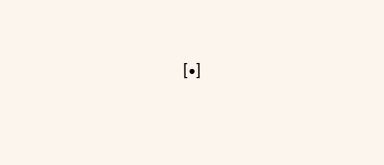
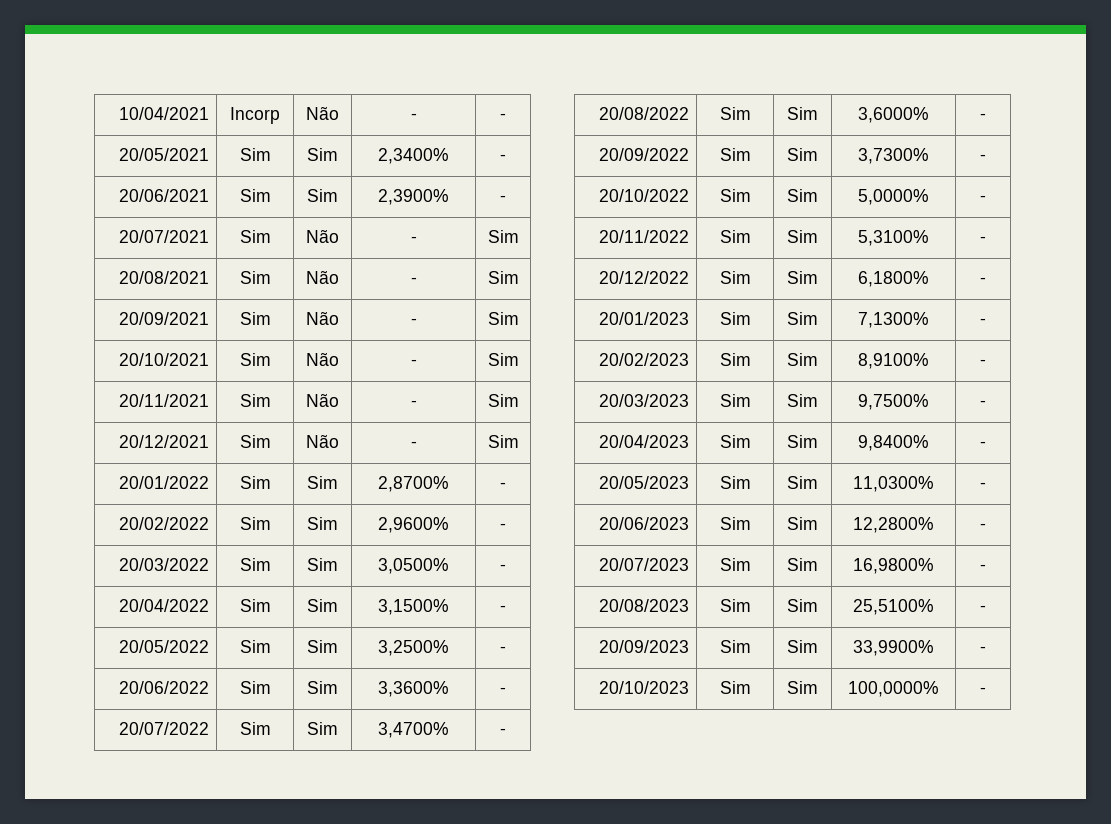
- [•]
+ 10/04/2021 | Incorp | Não | - | -
+ 20/05/2021 | Sim | Sim | 2,3400% | -
+ 20/06/2021 | Sim | Sim | 2,3900% | -
+ 20/07/2021 | Sim | Não | - | Sim
+ 20/08/2021 | Sim | Não | - | Sim
+ 20/09/2021 | Sim | Não | - | Sim
+ 20/10/2021 | Sim | Não | - | Sim
+ 20/11/2021 | Sim | Não | - | Sim
+ 20/12/2021 | Sim | Não | - | Sim
+ 20/01/2022 | Sim | Sim | 2,8700% | -
+ 20/02/2022 | Sim | Sim | 2,9600% | -
+ 20/03/2022 | Sim | Sim | 3,0500% | -
+ 20/04/2022 | Sim | Sim | 3,1500% | -
+ 20/05/2022 | Sim | Sim | 3,2500% | -
+ 20/06/2022 | Sim | Sim | 3,3600% | -
+ 20/07/2022 | Sim | Sim | 3,4700% | -
+ 20/08/2022 | Sim | Sim | 3,6000% | -
+ 20/09/2022 | Sim | Sim | 3,7300% | -
+ 20/10/2022 | Sim | Sim | 5,0000% | -
+ 20/11/2022 | Sim | Sim | 5,3100% | -
+ 20/12/2022 | Sim | Sim | 6,1800% | -
+ 20/01/2023 | Sim | Sim | 7,1300% | -
+ 20/02/2023 | Sim | Sim | 8,9100% | -
+ 20/03/2023 | Sim | Sim | 9,7500% | -
+ 20/04/2023 | Sim | Sim | 9,8400% | -
+ 20/05/2023 | Sim | Sim | 11,0300% | -
+ 20/06/2023 | Sim | Sim | 12,2800% | -
+ 20/07/2023 | Sim | Sim | 16,9800% | -
+ 20/08/2023 | Sim | Sim | 25,5100% | -
+ 20/09/2023 | Sim | Sim | 33,9900% | -
+ 20/10/2023 | Sim | Sim | 100,0000% | -

